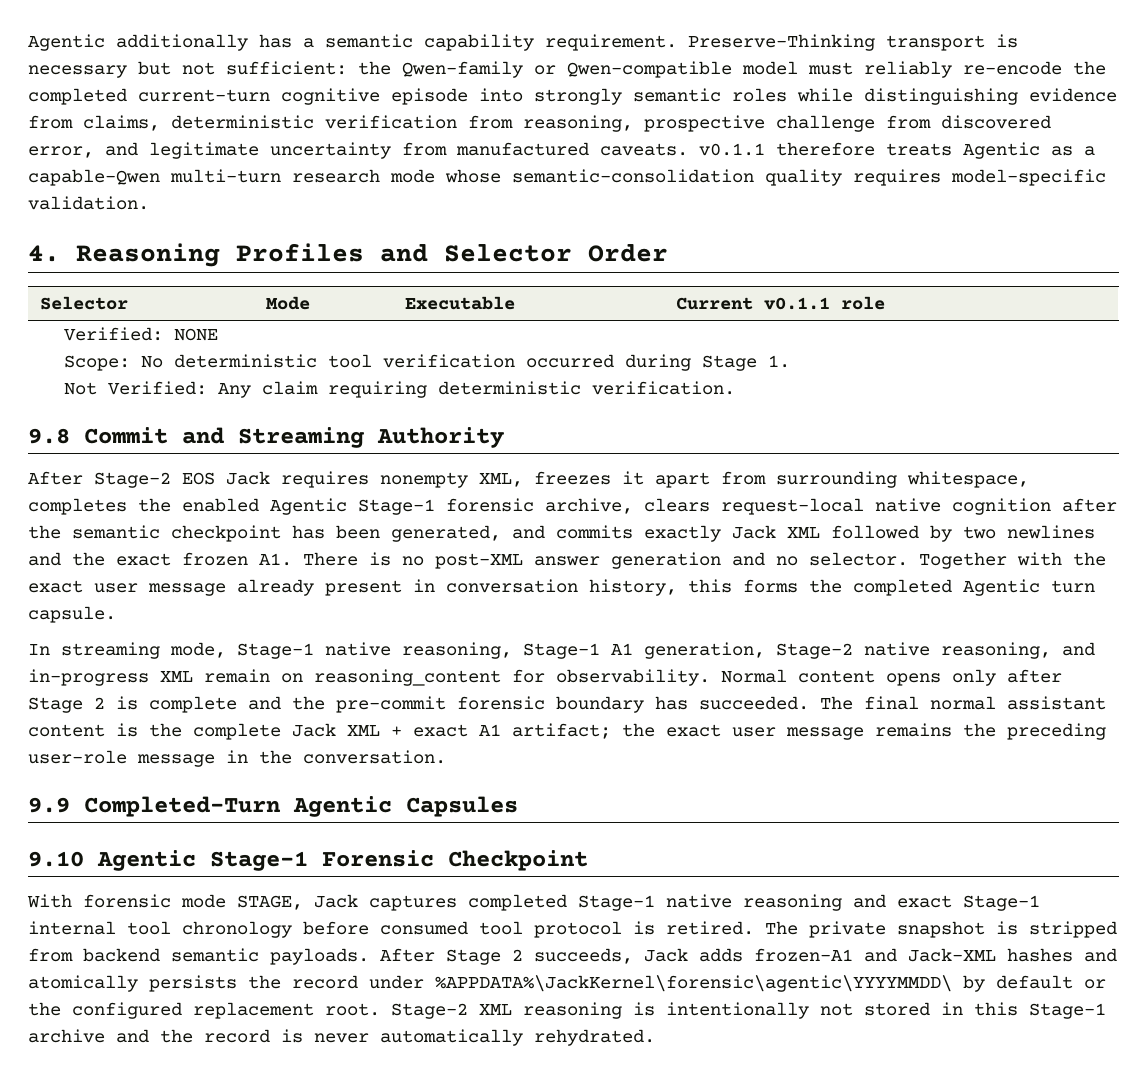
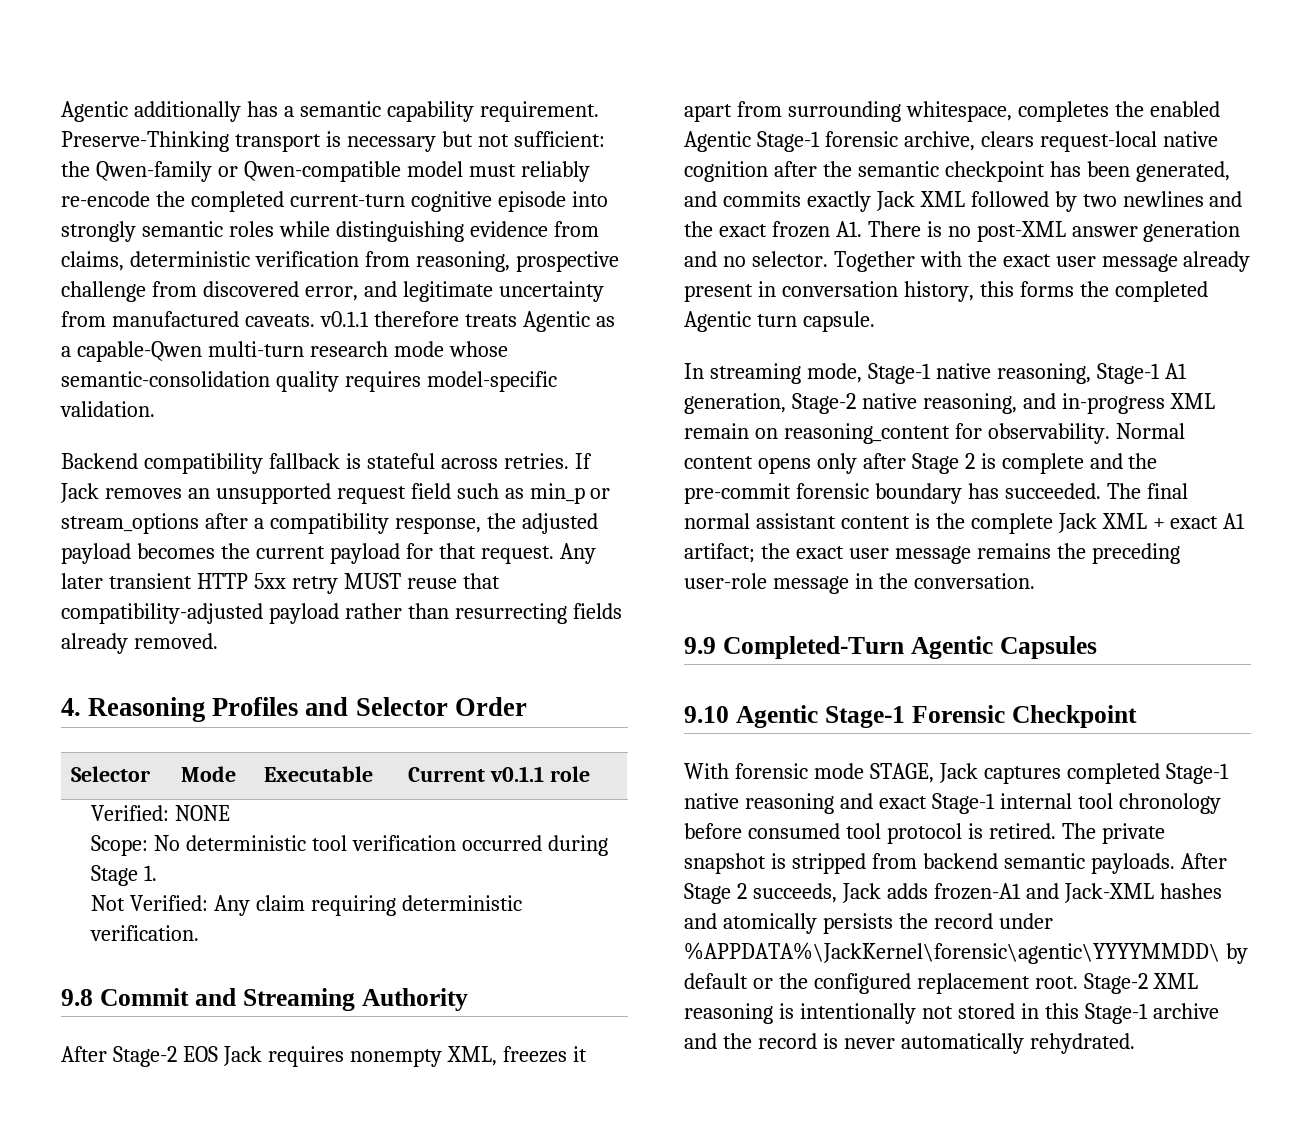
+ Backend compatibility fallback is stateful across retries. If Jack removes an unsupported request field such as min_p or stream_options after a compatibility response, the adjusted payload becomes the current payload for that request. Any later transient HTTP 5xx retry MUST reuse that compatibility-adjusted payload rather than resurrecting fields already removed.

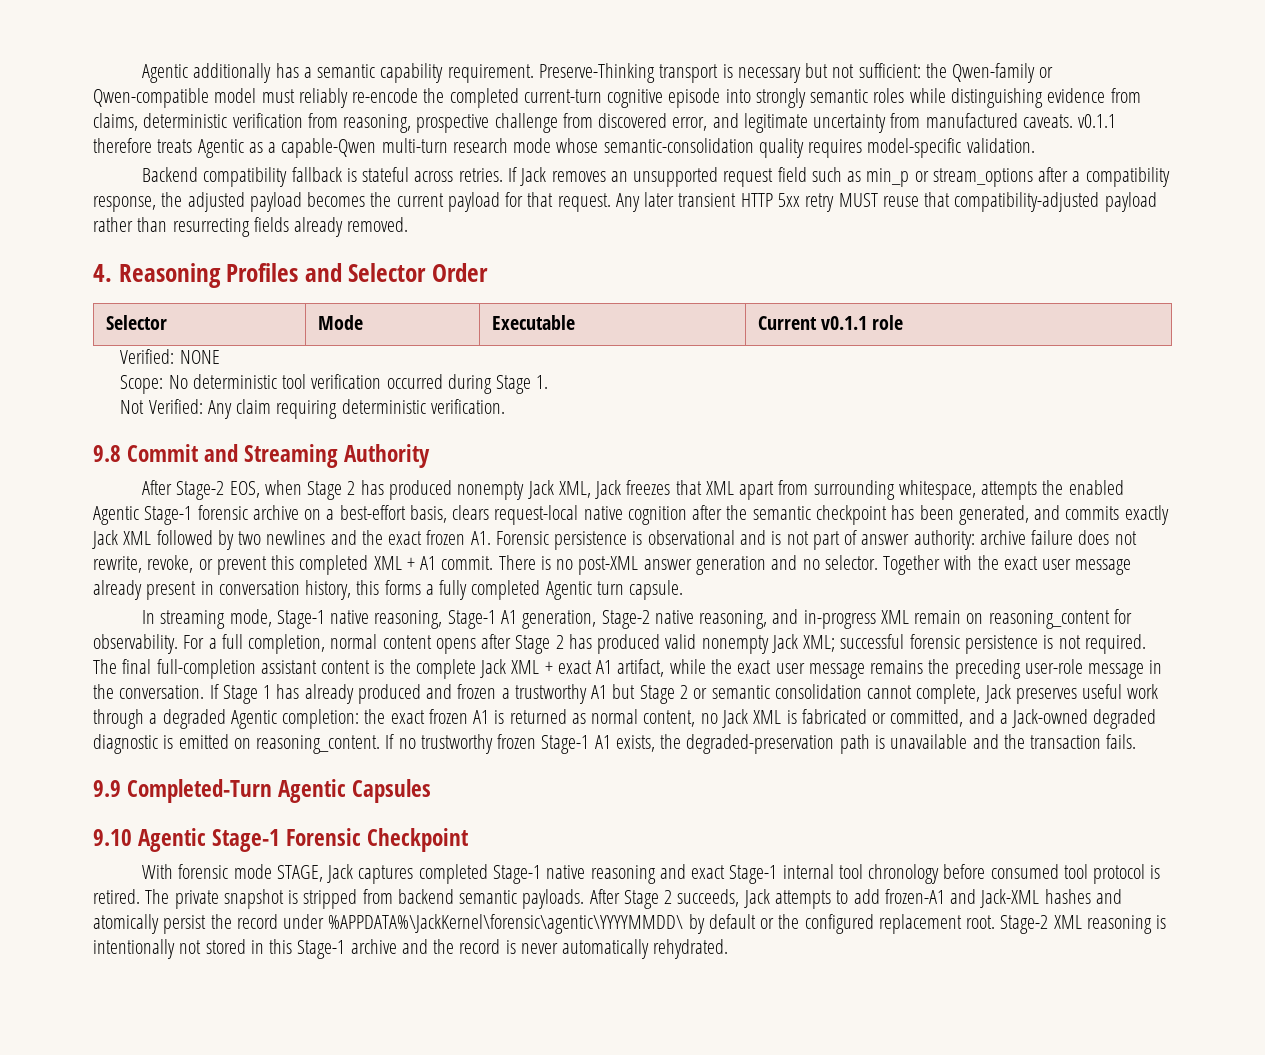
- After Stage-2 EOS Jack requires nonempty XML, freezes it apart from surrounding whitespace, completes the enabled Agentic Stage-1 forensic archive, clears request-local native cognition after the semantic checkpoint has been generated, and commits exactly Jack XML followed by two newlines and the exact frozen A1. There is no post-XML answer generation and no selector.
+ After Stage-2 EOS, when Stage 2 has produced nonempty Jack XML, Jack freezes that XML apart from surrounding whitespace, attempts the enabled Agentic Stage-1 forensic archive on a best-effort basis, clears request-local native cognition after the semantic checkpoint has been generated, and commits exactly Jack XML followed by two newlines and the exact frozen A1. Forensic persistence is observational and is not part of answer authority: archive failure does not rewrite, revoke, or prevent this completed XML + A1 commit. There is no post-XML answer generation and no selector.
- Together with the exact user message already present in conversation history, this forms the completed Agentic turn capsule.
+ Together with the exact user message already present in conversation history, this forms a fully completed Agentic turn capsule.
- Normal content opens only after Stage 2 is complete and the pre-commit forensic boundary has succeeded.
+ For a full completion, normal content opens after Stage 2 has produced valid nonempty Jack XML; successful forensic persistence is not required.
- The final normal assistant content is the complete Jack XML + exact A1 artifact; the exact user message remains the preceding user-role message in the conversation.
+ The final full-completion assistant content is the complete Jack XML + exact A1 artifact, while the exact user message remains the preceding user-role message in the conversation. If Stage 1 has already produced and frozen a trustworthy A1 but Stage 2 or semantic consolidation cannot complete, Jack preserves useful work through a degraded Agentic completion: the exact frozen A1 is returned as normal content, no Jack XML is fabricated or committed, and a Jack-owned degraded diagnostic is emitted on reasoning_content. If no trustworthy frozen Stage-1 A1 exists, the degraded-preservation path is unavailable and the transaction fails.
- After Stage 2 succeeds, Jack adds frozen-A1 and Jack-XML hashes and atomically persists the record under %APPDATA%\JackKernel\forensic\agentic\YYYYMMDD\ by default or the configured replacement root.
+ After Stage 2 succeeds, Jack attempts to add frozen-A1 and Jack-XML hashes and atomically persist the record under %APPDATA%\JackKernel\forensic\agentic\YYYYMMDD\ by default or the configured replacement root.

